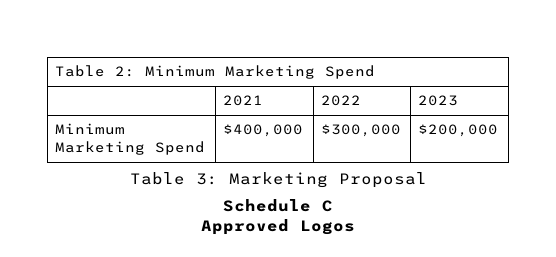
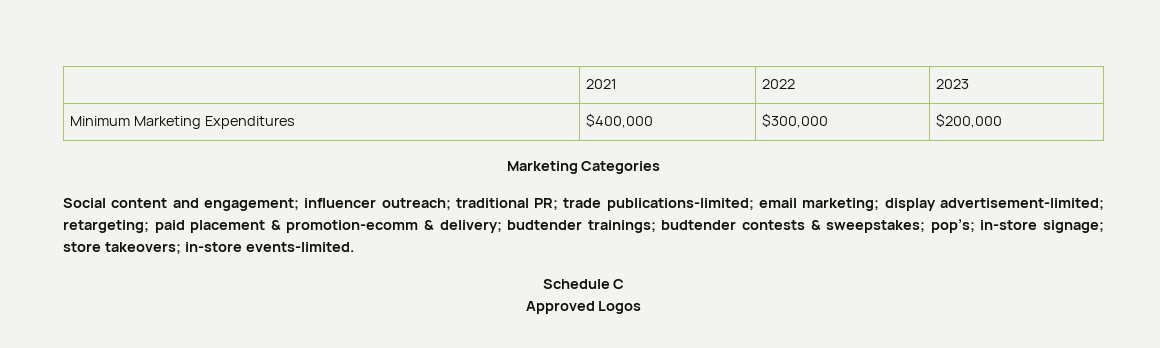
- Table 2: Minimum Marketing Spend
- Minimum Marketing Spend | $400,000 | $300,000 | $200,000
+ Minimum Marketing Expenditures | $400,000 | $300,000 | $200,000
- Table 3: Marketing Proposal
+ Marketing Categories
+ Social content and engagement; influencer outreach; traditional PR; trade publications-limited; email marketing; display advertisement-limited; retargeting; paid placement & promotion-ecomm & delivery; budtender trainings; budtender contests & sweepstakes; pop’s; in-store signage; store takeovers; in-store events-limited.

